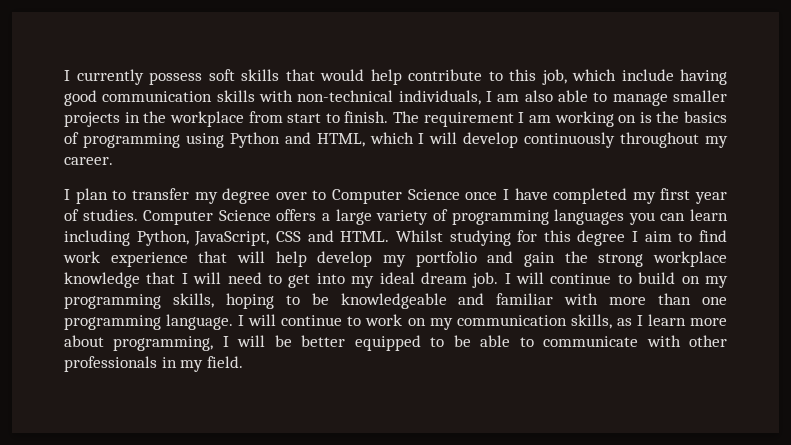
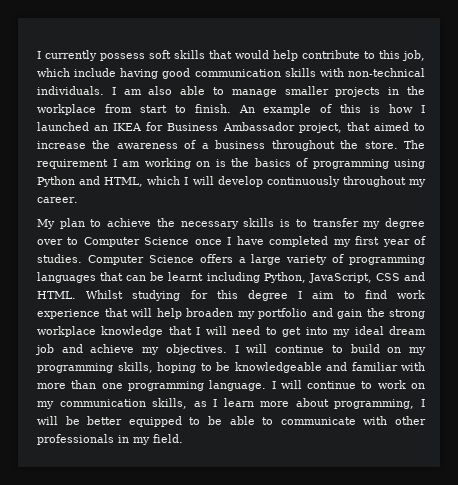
- I currently possess soft skills that would help contribute to this job, which include having good communication skills with non-technical individuals, I am also able to manage smaller projects in the workplace from start to finish.
+ I currently possess soft skills that would help contribute to this job, which include having good communication skills with non-technical individuals. I am also able to manage smaller projects in the workplace from start to finish.
+ An example of this is how I launched an IKEA for Business Ambassador project, that aimed to increase the awareness of a business throughout the store.
- I plan to transfer my degree over to Computer Science once I have completed my first year of studies.
+ My plan to achieve the necessary skills is to transfer my degree over to Computer Science once I have completed my first year of studies.
- Computer Science offers a large variety of programming languages you can learn including Python, JavaScript, CSS and HTML.
+ Computer Science offers a large variety of programming languages that can be learnt including Python, JavaScript, CSS and HTML.
- Whilst studying for this degree I aim to find work experience that will help develop my portfolio and gain the strong workplace knowledge that I will need to get into my ideal dream job.
+ Whilst studying for this degree I aim to find work experience that will help broaden my portfolio and gain the strong workplace knowledge that I will need to get into my ideal dream job and achieve my objectives.

